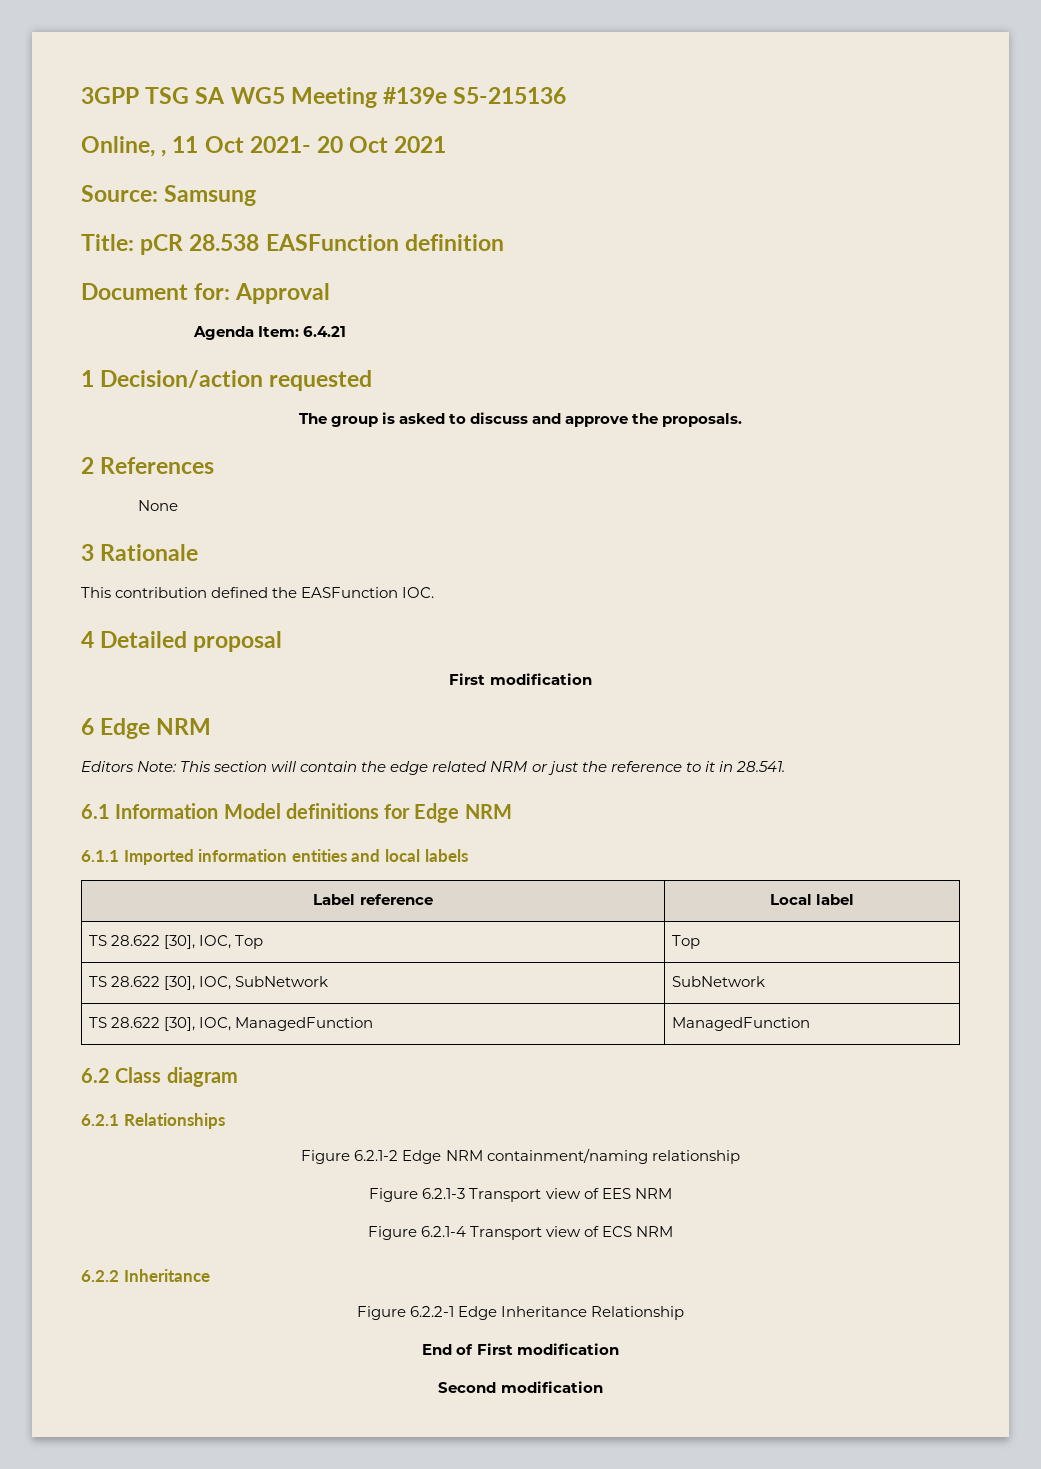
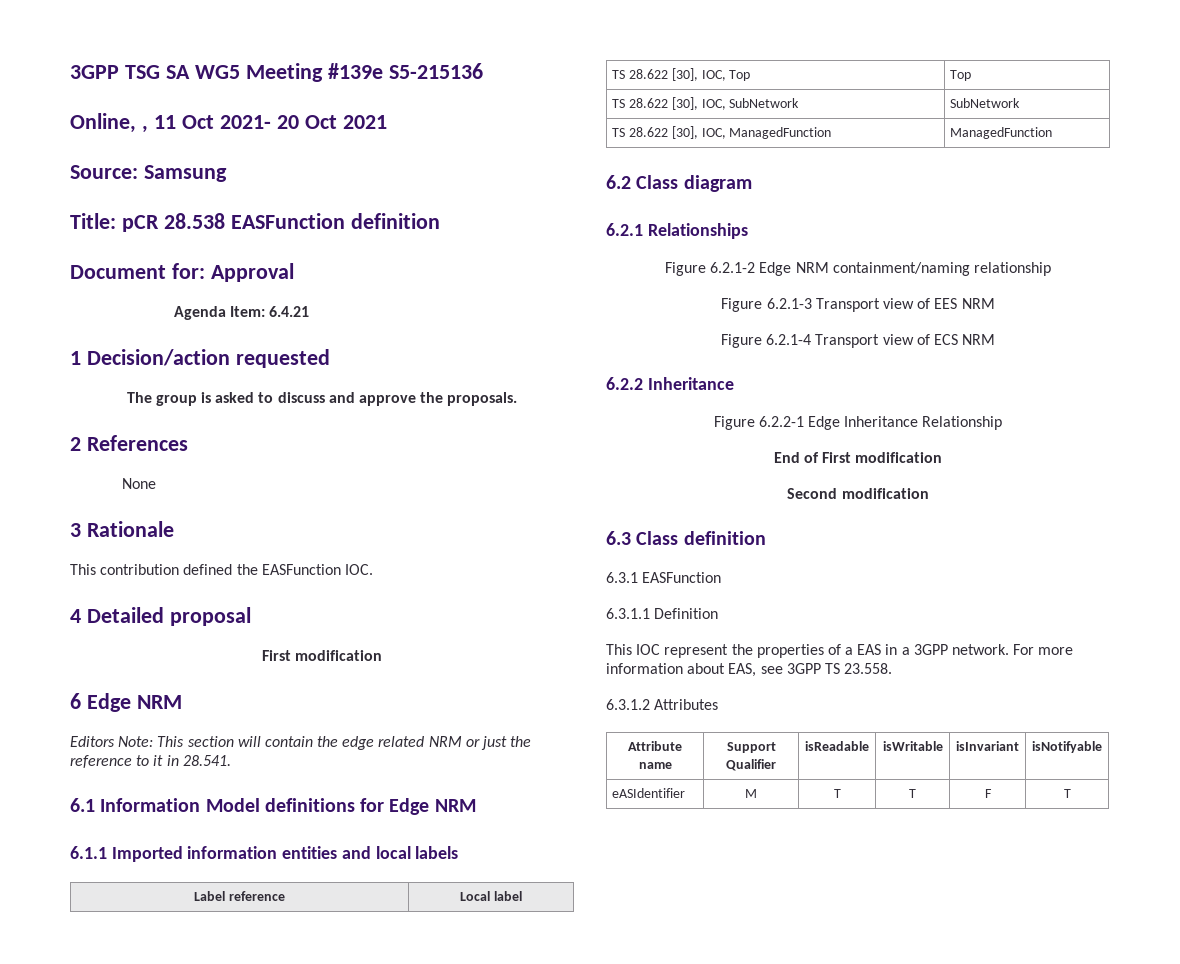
+ 6.3 Class definition
+ 6.3.1 EASFunction
+ 6.3.1.1 Definition
+ This IOC represent the properties of a EAS in a 3GPP network. For more information about EAS, see 3GPP TS 23.558.
+ 6.3.1.2 Attributes
+ Attribute name | Support Qualifier | isReadable | isWritable | isInvariant | isNotifyable
+ eASIdentifier | M | T | T | F | T

